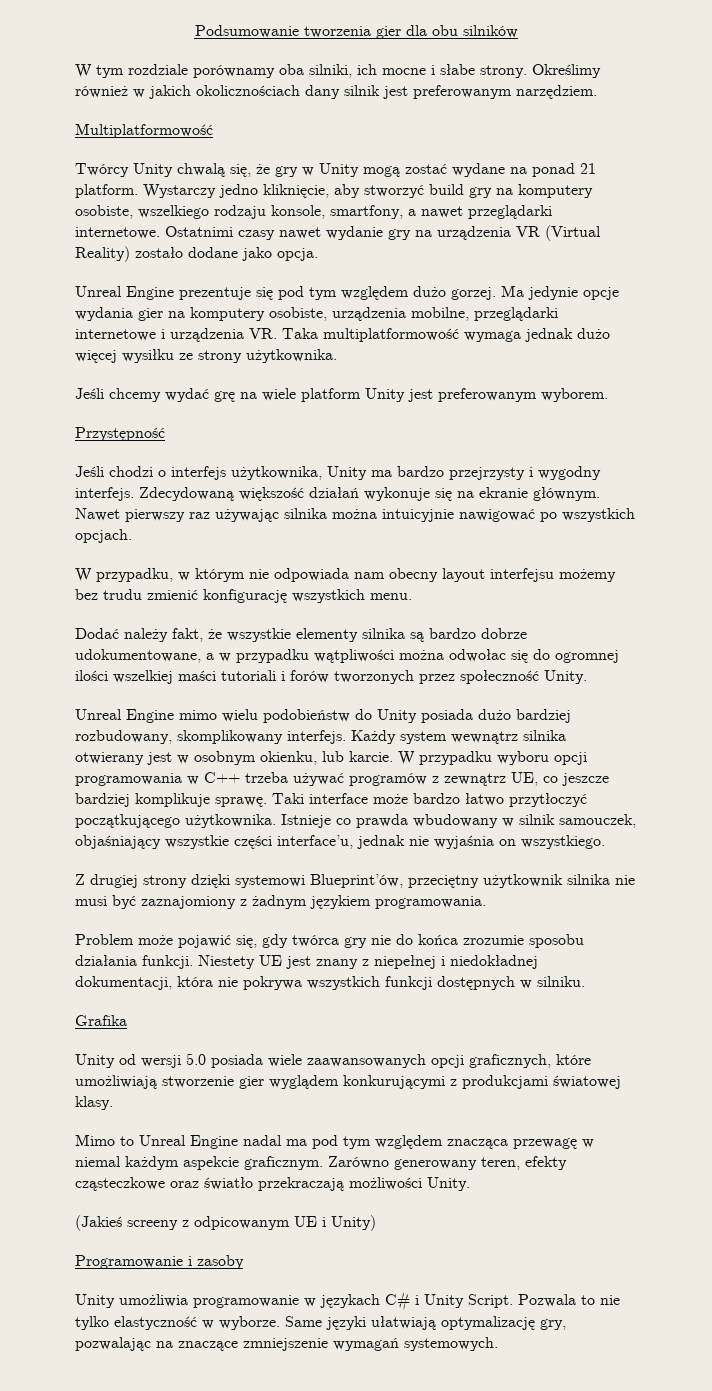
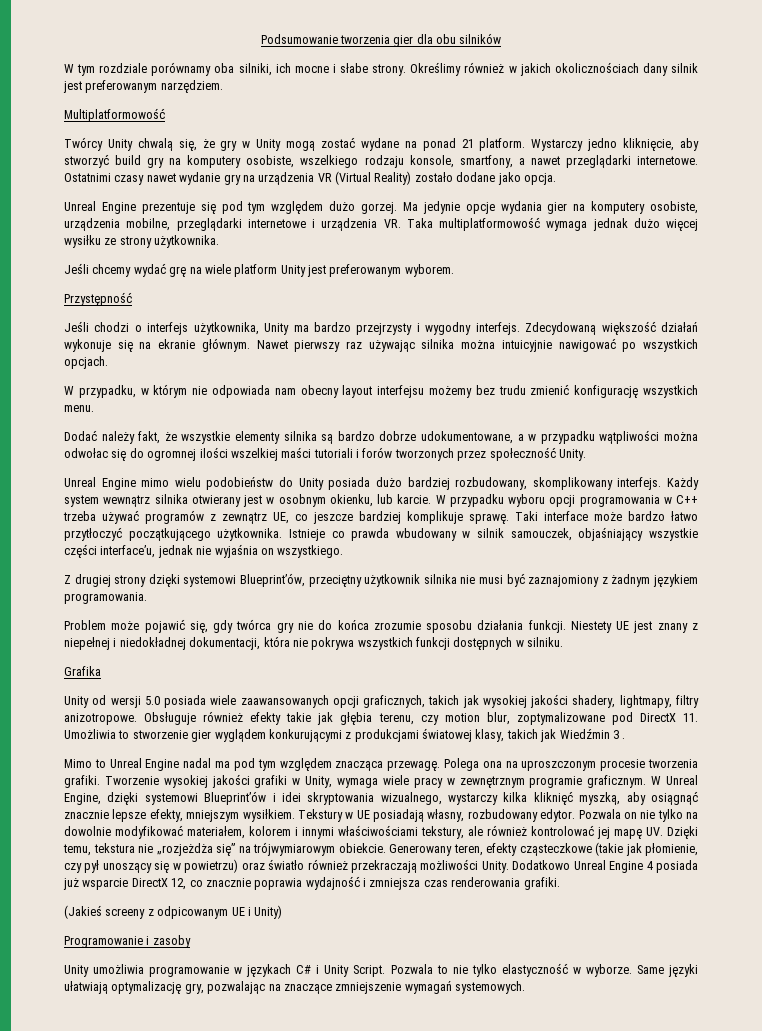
- Unity od wersji 5.0 posiada wiele zaawansowanych opcji graficznych, które umożliwiają stworzenie gier wyglądem konkurującymi z produkcjami światowej klasy.
+ Unity od wersji 5.0 posiada wiele zaawansowanych opcji graficznych, takich jak wysokiej jakości shadery, lightmapy, filtry anizotropowe. Obsługuje również efekty takie jak głębia terenu, czy motion blur, zoptymalizowane pod DirectX 11. Umożliwia to stworzenie gier wyglądem konkurującymi z produkcjami światowej klasy, takich jak Wiedźmin 3 .
- Mimo to Unreal Engine nadal ma pod tym względem znacząca przewagę w niemal każdym aspekcie graficznym. Zarówno generowany teren, efekty cząsteczkowe oraz światło przekraczają możliwości Unity.
+ Mimo to Unreal Engine nadal ma pod tym względem znacząca przewagę. Polega ona na uproszczonym procesie tworzenia grafiki. Tworzenie wysokiej jakości grafiki w Unity, wymaga wiele pracy w zewnętrznym programie graficznym. W Unreal Engine, dzięki systemowi Blueprint’ów i idei skryptowania wizualnego, wystarczy kilka kliknięć myszką, aby osiągnąć znacznie lepsze efekty, mniejszym wysiłkiem. Tekstury w UE posiadają własny, rozbudowany edytor. Pozwala on nie tylko na dowolnie modyfikować materiałem, kolorem i innymi właściwościami tekstury, ale również kontrolować jej mapę UV. Dzięki temu, tekstura nie „rozjeżdża się” na trójwymiarowym obiekcie. Generowany teren, efekty cząsteczkowe (takie jak płomienie, czy pył unoszący się w powietrzu) oraz światło również przekraczają możliwości Unity. Dodatkowo Unreal Engine 4 posiada już wsparcie DirectX 12, co znacznie poprawia wydajność i zmniejsza czas renderowania grafiki.

